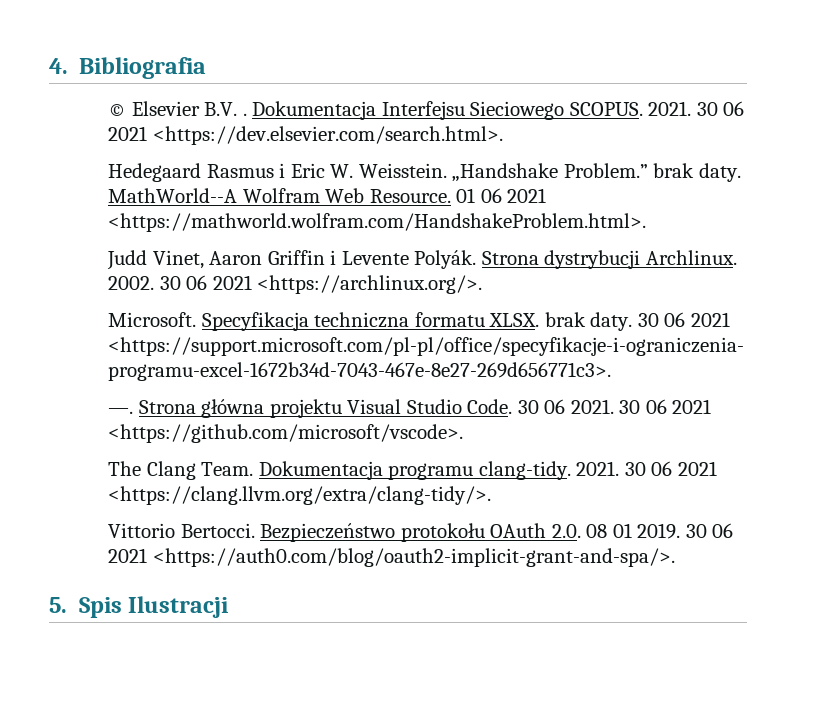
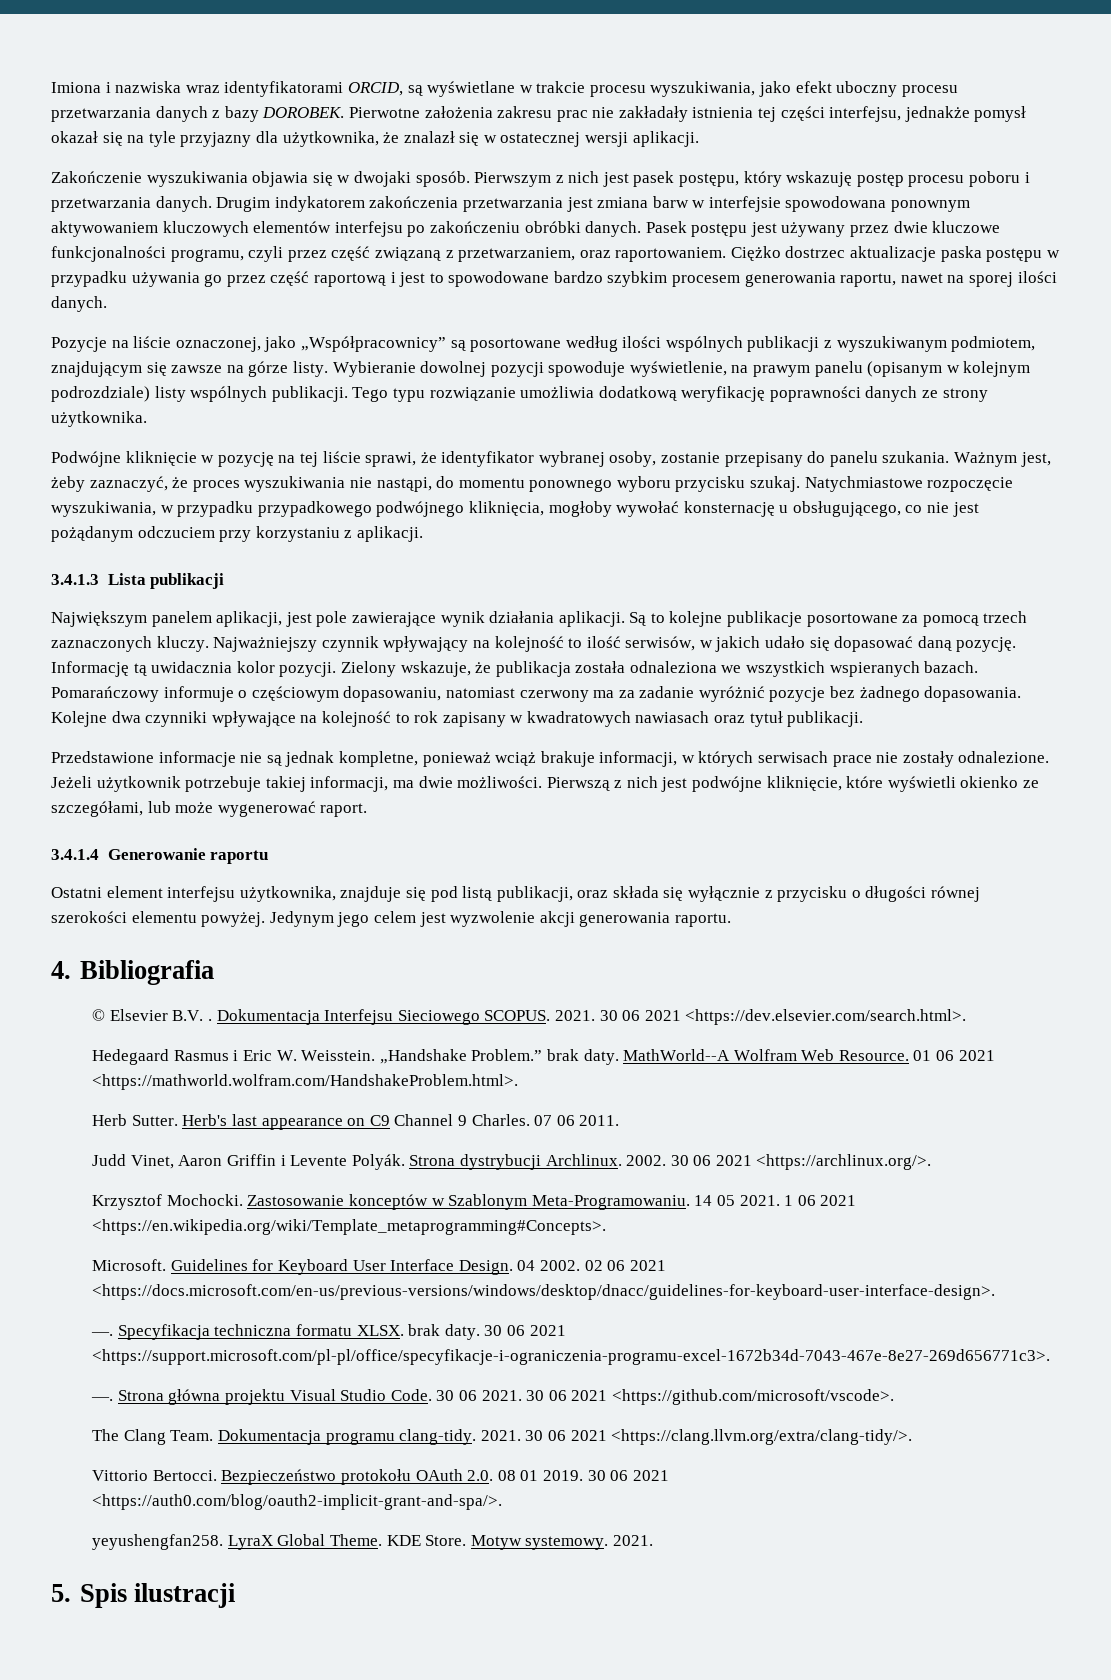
+ Imiona i nazwiska wraz identyfikatorami ORCID, są wyświetlane w trakcie procesu wyszukiwania, jako efekt uboczny procesu przetwarzania danych z bazy DOROBEK. Pierwotne założenia zakresu prac nie zakładały istnienia tej części interfejsu, jednakże pomysł okazał się na tyle przyjazny dla użytkownika, że znalazł się w ostatecznej wersji aplikacji.
+ Zakończenie wyszukiwania objawia się w dwojaki sposób. Pierwszym z nich jest pasek postępu, który wskazuję postęp procesu poboru i przetwarzania danych. Drugim indykatorem zakończenia przetwarzania jest zmiana barw w interfejsie spowodowana ponownym aktywowaniem kluczowych elementów interfejsu po zakończeniu obróbki danych. Pasek postępu jest używany przez dwie kluczowe funkcjonalności programu, czyli przez część związaną z przetwarzaniem, oraz raportowaniem. Ciężko dostrzec aktualizacje paska postępu w przypadku używania go przez część raportową i jest to spowodowane bardzo szybkim procesem generowania raportu, nawet na sporej ilości danych.
+ Pozycje na liście oznaczonej, jako „Współpracownicy” są posortowane według ilości wspólnych publikacji z wyszukiwanym podmiotem, znajdującym się zawsze na górze listy. Wybieranie dowolnej pozycji spowoduje wyświetlenie, na prawym panelu (opisanym w kolejnym podrozdziale) listy wspólnych publikacji. Tego typu rozwiązanie umożliwia dodatkową weryfikację poprawności danych ze strony użytkownika.
+ Podwójne kliknięcie w pozycję na tej liście sprawi, że identyfikator wybranej osoby, zostanie przepisany do panelu szukania. Ważnym jest, żeby zaznaczyć, że proces wyszukiwania nie nastąpi, do momentu ponownego wyboru przycisku szukaj. Natychmiastowe rozpoczęcie wyszukiwania, w przypadku przypadkowego podwójnego kliknięcia, mogłoby wywołać konsternację u obsługującego, co nie jest pożądanym odczuciem przy korzystaniu z aplikacji.
+ 3.4.1.3 Lista publikacji
+ Największym panelem aplikacji, jest pole zawierające wynik działania aplikacji. Są to kolejne publikacje posortowane za pomocą trzech zaznaczonych kluczy. Najważniejszy czynnik wpływający na kolejność to ilość serwisów, w jakich udało się dopasować daną pozycję. Informację tą uwidacznia kolor pozycji. Zielony wskazuje, że publikacja została odnaleziona we wszystkich wspieranych bazach. Pomarańczowy informuje o częściowym dopasowaniu, natomiast czerwony ma za zadanie wyróżnić pozycje bez żadnego dopasowania. Kolejne dwa czynniki wpływające na kolejność to rok zapisany w kwadratowych nawiasach oraz tytuł publikacji.
+ Przedstawione informacje nie są jednak kompletne, ponieważ wciąż brakuje informacji, w których serwisach prace nie zostały odnalezione. Jeżeli użytkownik potrzebuje takiej informacji, ma dwie możliwości. Pierwszą z nich jest podwójne kliknięcie, które wyświetli okienko ze szczegółami, lub może wygenerować raport.
+ 3.4.1.4 Generowanie raportu
+ Ostatni element interfejsu użytkownika, znajduje się pod listą publikacji, oraz składa się wyłącznie z przycisku o długości równej szerokości elementu powyżej. Jedynym jego celem jest wyzwolenie akcji generowania raportu.
+ Herb Sutter. Herb's last appearance on C9 Channel 9 Charles. 07 06 2011.
- Microsoft.
+ Krzysztof Mochocki. Zastosowanie konceptów w Szablonym Meta-Programowaniu. 14 05 2021. 1 06 2021 <https://en.wikipedia.org/wiki/Template_metaprogramming#Concepts>.
+ Microsoft. Guidelines for Keyboard User Interface Design. 04 2002. 02 06 2021 <https://docs.microsoft.com/en-us/previous-versions/windows/desktop/dnacc/guidelines-for-keyboard-user-interface-design>.
+ —.
+ yeyushengfan258. LyraX Global Theme. KDE Store. Motyw systemowy. 2021.
- 5. Spis Ilustracji
+ 5. Spis ilustracji

